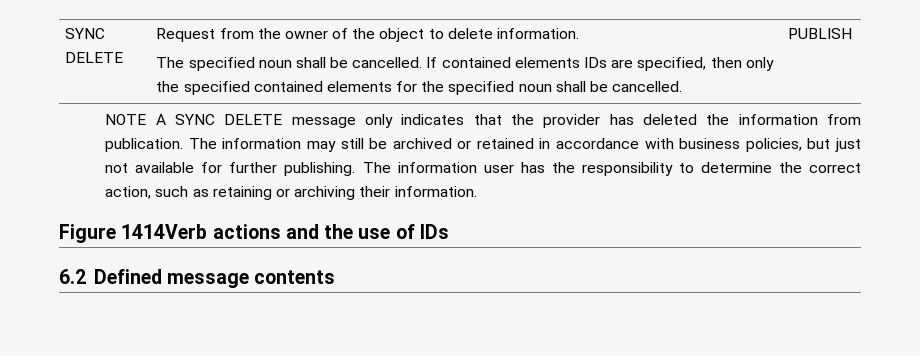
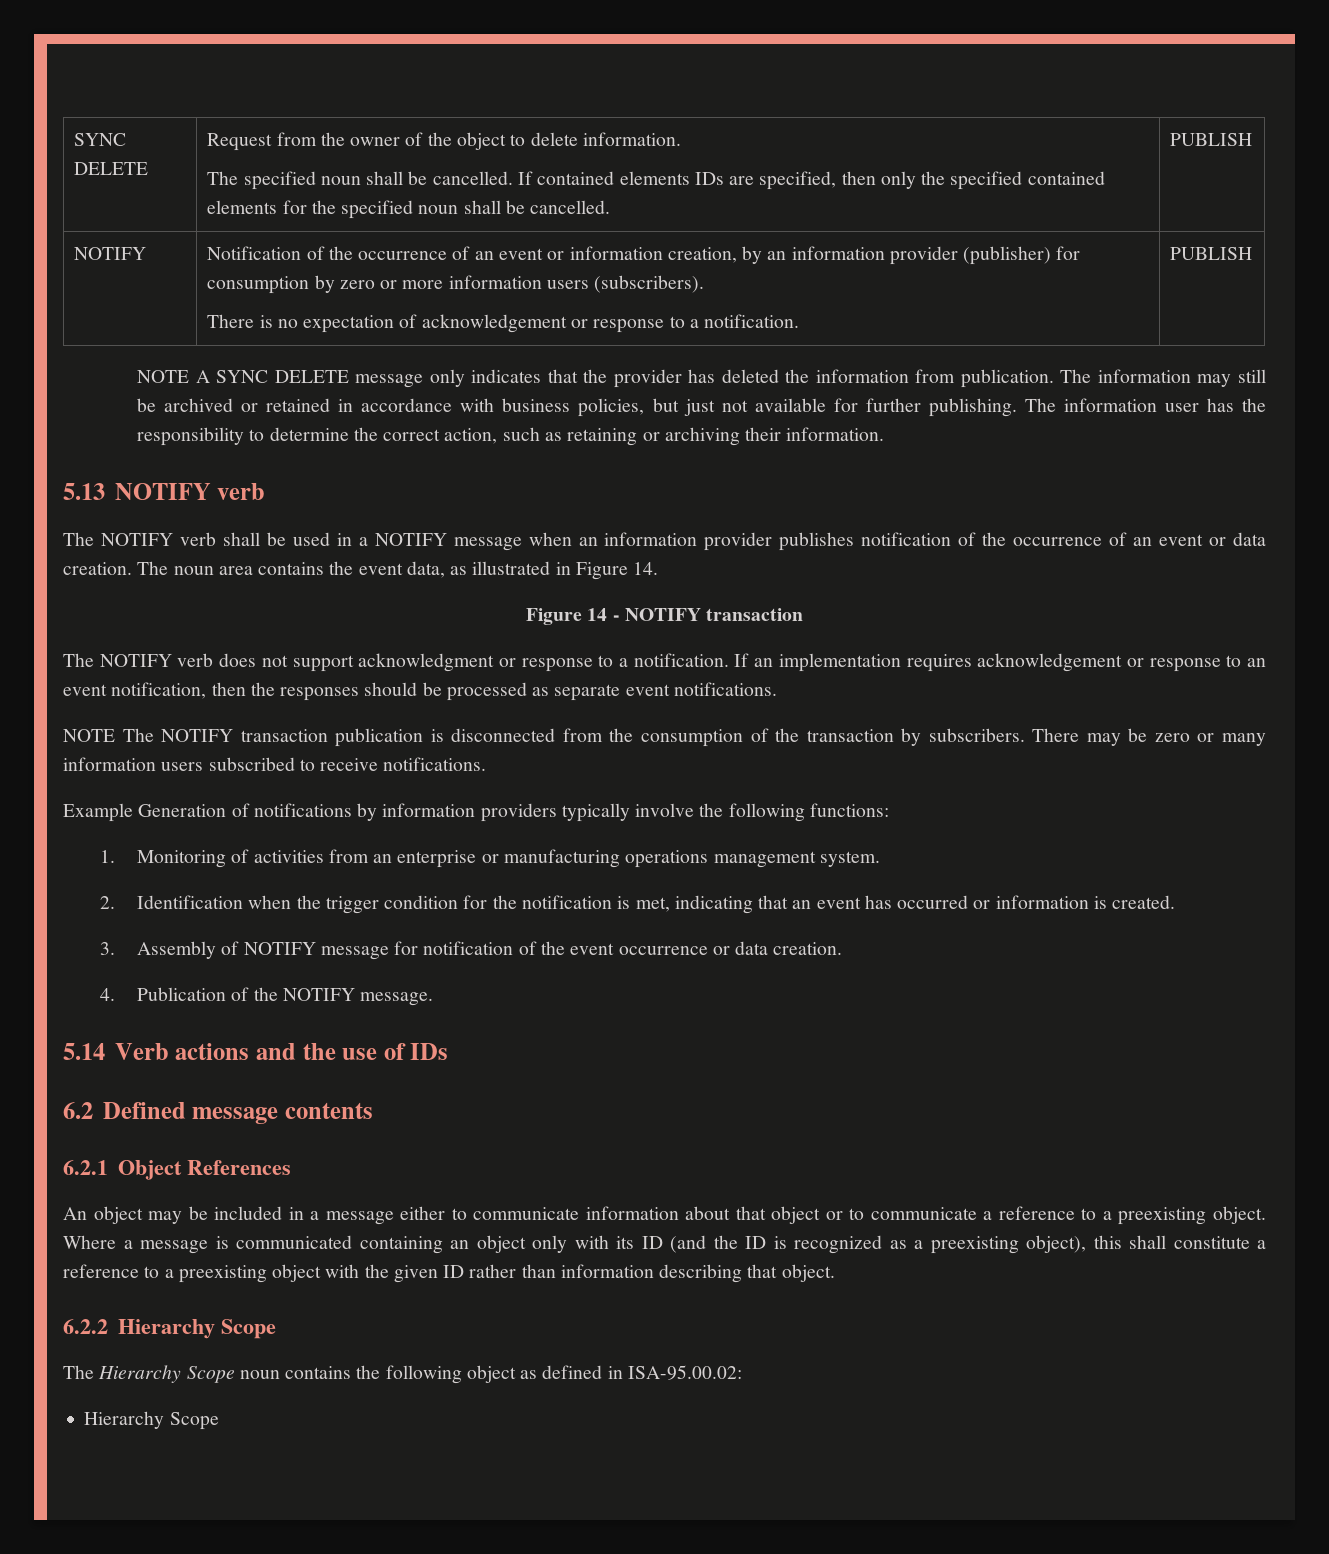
+ NOTIFY | Notification of the occurrence of an event or information creation, by an information provider (publisher) for consumption by zero or more information users (subscribers).
+ There is no expectation of acknowledgement or response to a notification. | PUBLISH
- Figure 1414Verb actions and the use of IDs
+ 5.13 NOTIFY verb
+ The NOTIFY verb shall be used in a NOTIFY message when an information provider publishes notification of the occurrence of an event or data creation. The noun area contains the event data, as illustrated in Figure 14.
+ Figure 14 - NOTIFY transaction
+ The NOTIFY verb does not support acknowledgment or response to a notification. If an implementation requires acknowledgement or response to an event notification, then the responses should be processed as separate event notifications.
+ NOTE The NOTIFY transaction publication is disconnected from the consumption of the transaction by subscribers. There may be zero or many information users subscribed to receive notifications.
+ Example Generation of notifications by information providers typically involve the following functions:
+ 1. Monitoring of activities from an enterprise or manufacturing operations management system.
+ 2. Identification when the trigger condition for the notification is met, indicating that an event has occurred or information is created.
+ 3. Assembly of NOTIFY message for notification of the event occurrence or data creation.
+ 4. Publication of the NOTIFY message.
+ 5.14 Verb actions and the use of IDs
+ 6.2.1 Object References
+ An object may be included in a message either to communicate information about that object or to communicate a reference to a preexisting object. Where a message is communicated containing an object only with its ID (and the ID is recognized as a preexisting object), this shall constitute a reference to a preexisting object with the given ID rather than information describing that object.
+ 6.2.2 Hierarchy Scope
+ The Hierarchy Scope noun contains the following object as defined in ISA-95.00.02:
+ Hierarchy Scope

